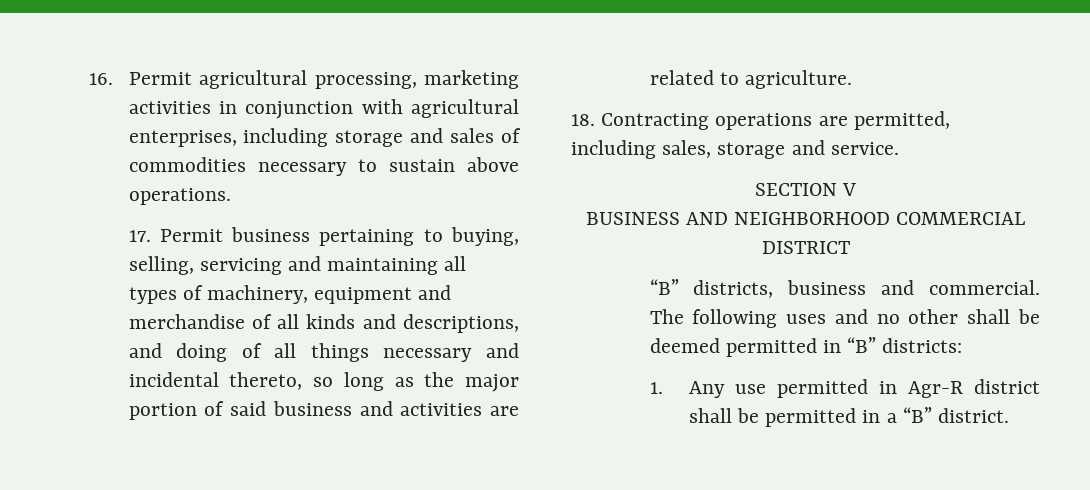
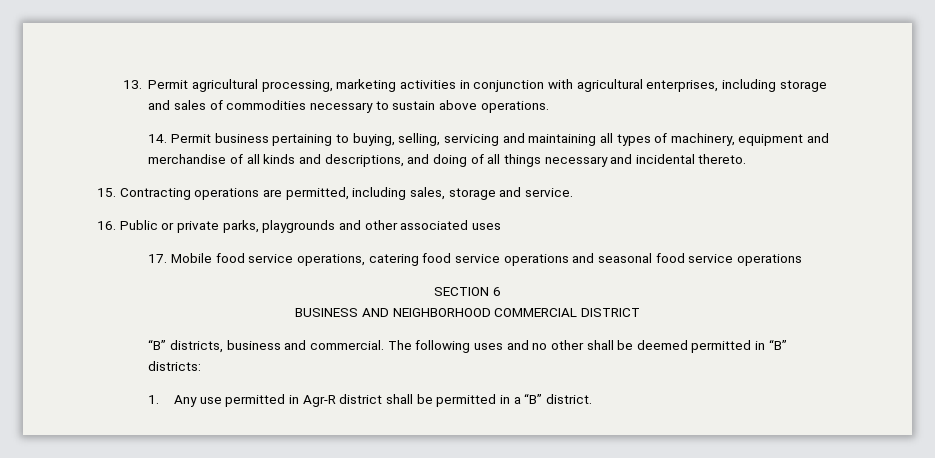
- 16. Permit agricultural processing, marketing activities in conjunction with agricultural enterprises, including storage and sales of commodities necessary to sustain above operations.
+ 13. Permit agricultural processing, marketing activities in conjunction with agricultural enterprises, including storage and sales of commodities necessary to sustain above operations.
- 17. Permit business pertaining to buying, selling, servicing and maintaining all types of machinery, equipment and merchandise of all kinds and descriptions, and doing of all things necessary and incidental thereto, so long as the major portion of said business and activities are related to agriculture.
- 18. Contracting operations are permitted, including sales, storage and service.
+ 14. Permit business pertaining to buying, selling, servicing and maintaining all types of machinery, equipment and merchandise of all kinds and descriptions, and doing of all things necessary and incidental thereto.
+ 15. Contracting operations are permitted, including sales, storage and service.
+ 16. Public or private parks, playgrounds and other associated uses
+ 17. Mobile food service operations, catering food service operations and seasonal food service operations
- SECTION V
+ SECTION 6

